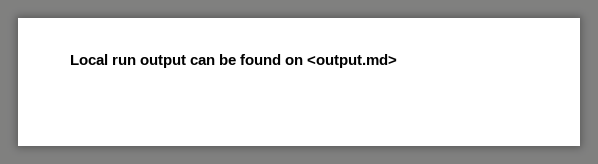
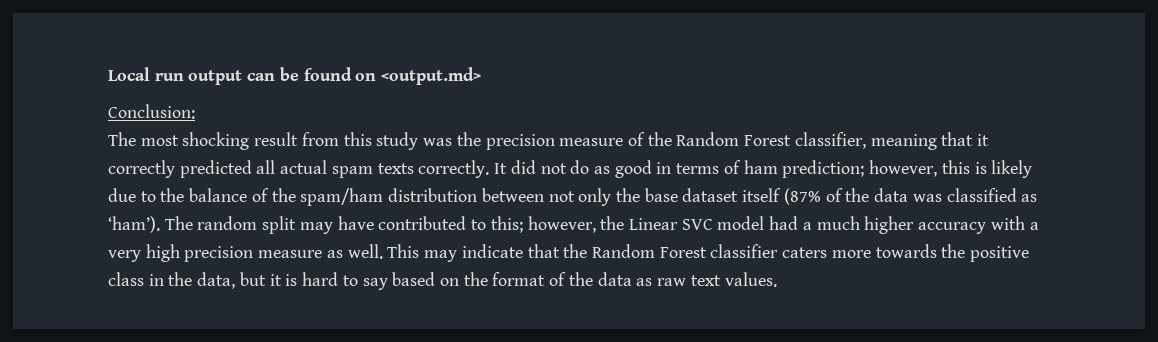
+ Conclusion:
+ The most shocking result from this study was the precision measure of the Random Forest classifier, meaning that it correctly predicted all actual spam texts correctly. It did not do as good in terms of ham prediction; however, this is likely due to the balance of the spam/ham distribution between not only the base dataset itself (87% of the data was classified as ‘ham’). The random split may have contributed to this; however, the Linear SVC model had a much higher accuracy with a very high precision measure as well. This may indicate that the Random Forest classifier caters more towards the positive class in the data, but it is hard to say based on the format of the data as raw text values.

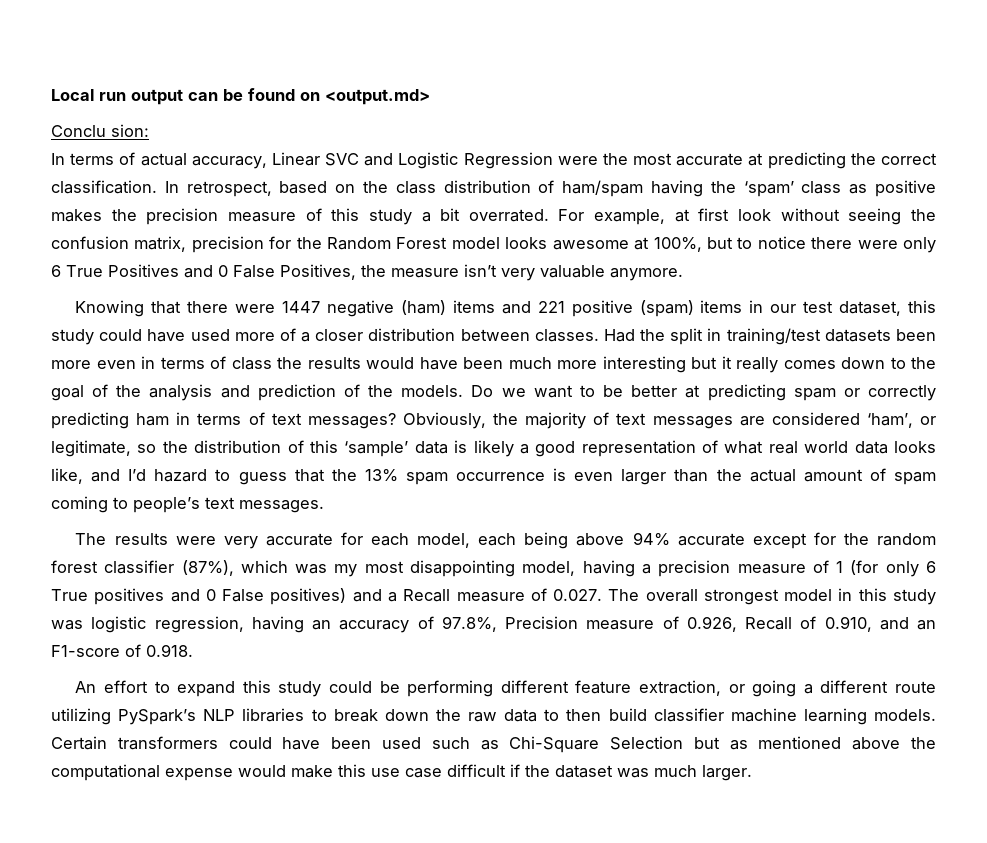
- Conclusion:
- The most shocking result from this study was the precision measure of the Random Forest classifier, meaning that it correctly predicted all actual spam texts correctly. It did not do as good in terms of ham prediction; however, this is likely due to the balance of the spam/ham distribution between not only the base dataset itself (87% of the data was classified as ‘ham’). The random split may have contributed to this; however, the Linear SVC model had a much higher accuracy with a very high precision measure as well. This may indicate that the Random Forest classifier caters more towards the positive class in the data, but it is hard to say based on the format of the data as raw text values.
+ Conclu sion:
+ In terms of actual accuracy, Linear SVC and Logistic Regression were the most accurate at predicting the correct classification. In retrospect, based on the class distribution of ham/spam having the ‘spam’ class as positive makes the precision measure of this study a bit overrated. For example, at first look without seeing the confusion matrix, precision for the Random Forest model looks awesome at 100%, but to notice there were only 6 True Positives and 0 False Positives, the measure isn’t very valuable anymore.
+ Knowing that there were 1447 negative (ham) items and 221 positive (spam) items in our test dataset, this study could have used more of a closer distribution between classes. Had the split in training/test datasets been more even in terms of class the results would have been much more interesting but it really comes down to the goal of the analysis and prediction of the models. Do we want to be better at predicting spam or correctly predicting ham in terms of text messages? Obviously, the majority of text messages are considered ‘ham’, or legitimate, so the distribution of this ‘sample’ data is likely a good representation of what real world data looks like, and I’d hazard to guess that the 13% spam occurrence is even larger than the actual amount of spam coming to people’s text messages.
+ The results were very accurate for each model, each being above 94% accurate except for the random forest classifier (87%), which was my most disappointing model, having a precision measure of 1 (for only 6 True positives and 0 False positives) and a Recall measure of 0.027. The overall strongest model in this study was logistic regression, having an accuracy of 97.8%, Precision measure of 0.926, Recall of 0.910, and an F1-score of 0.918.
+ An effort to expand this study could be performing different feature extraction, or going a different route utilizing PySpark’s NLP libraries to break down the raw data to then build classifier machine learning models. Certain transformers could have been used such as Chi-Square Selection but as mentioned above the computational expense would make this use case difficult if the dataset was much larger.

